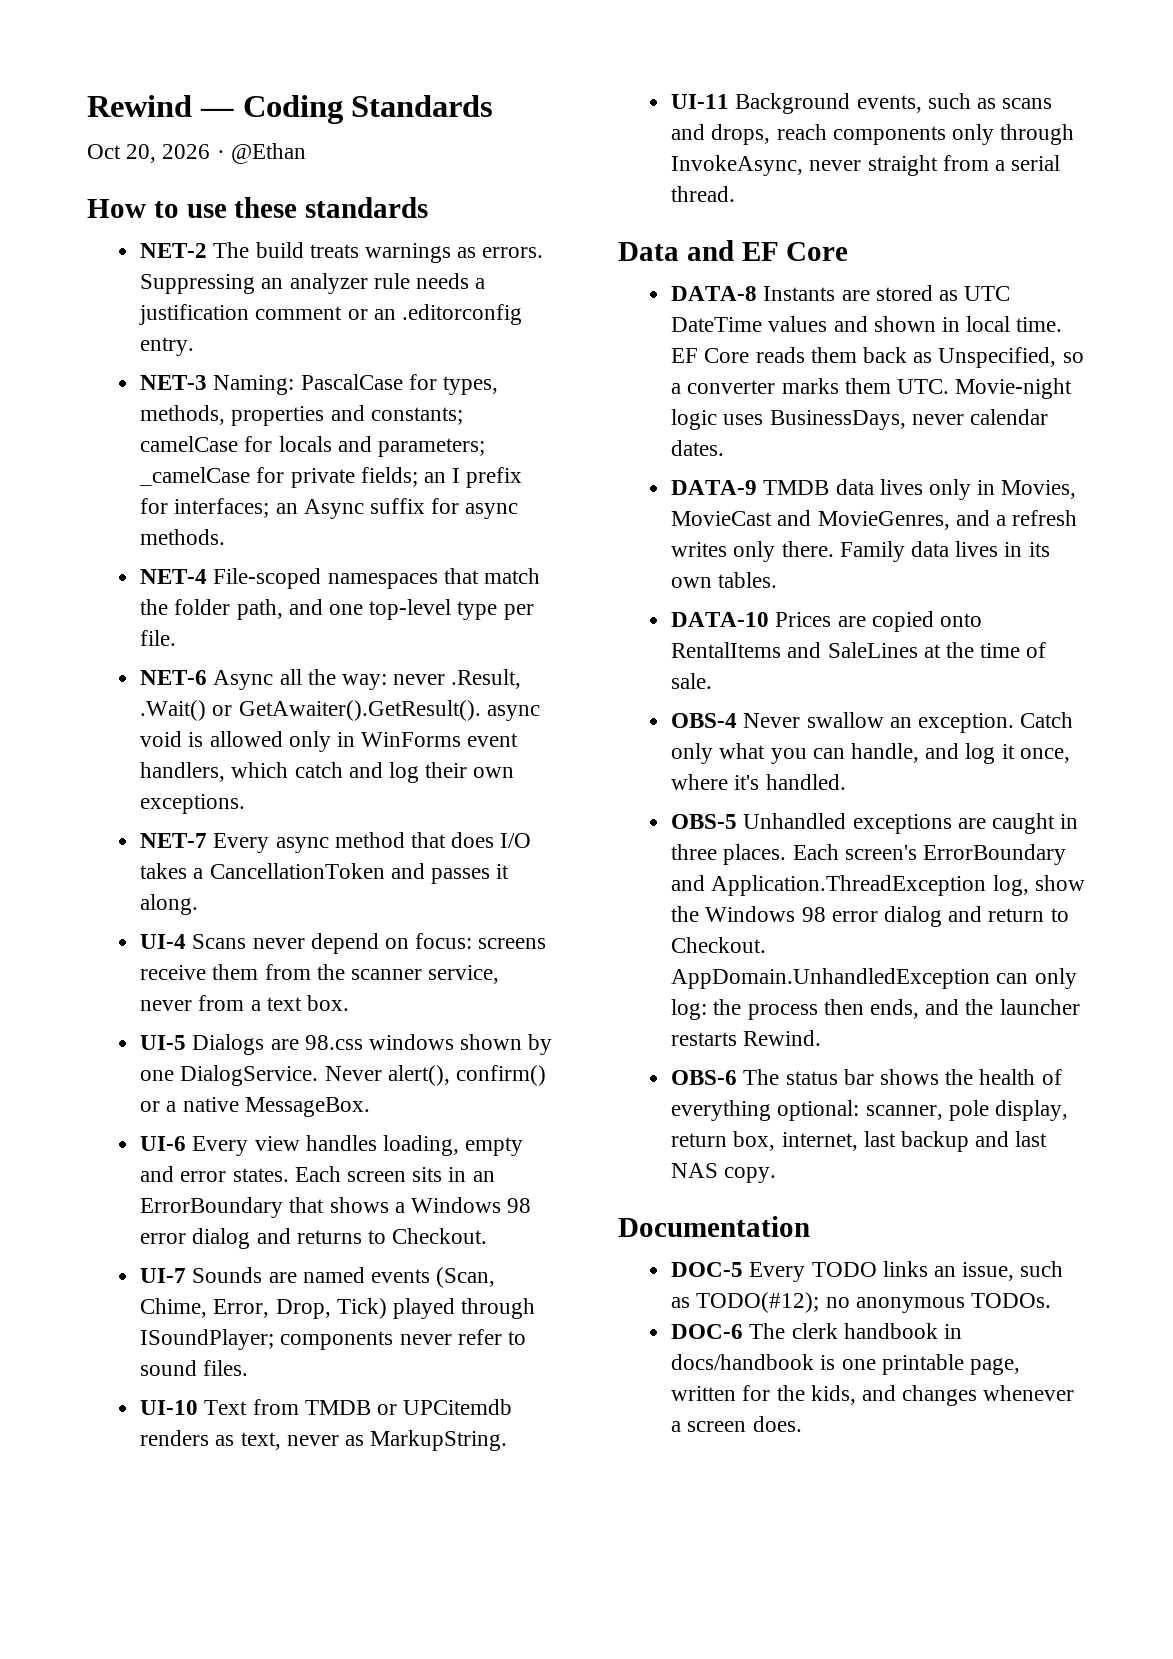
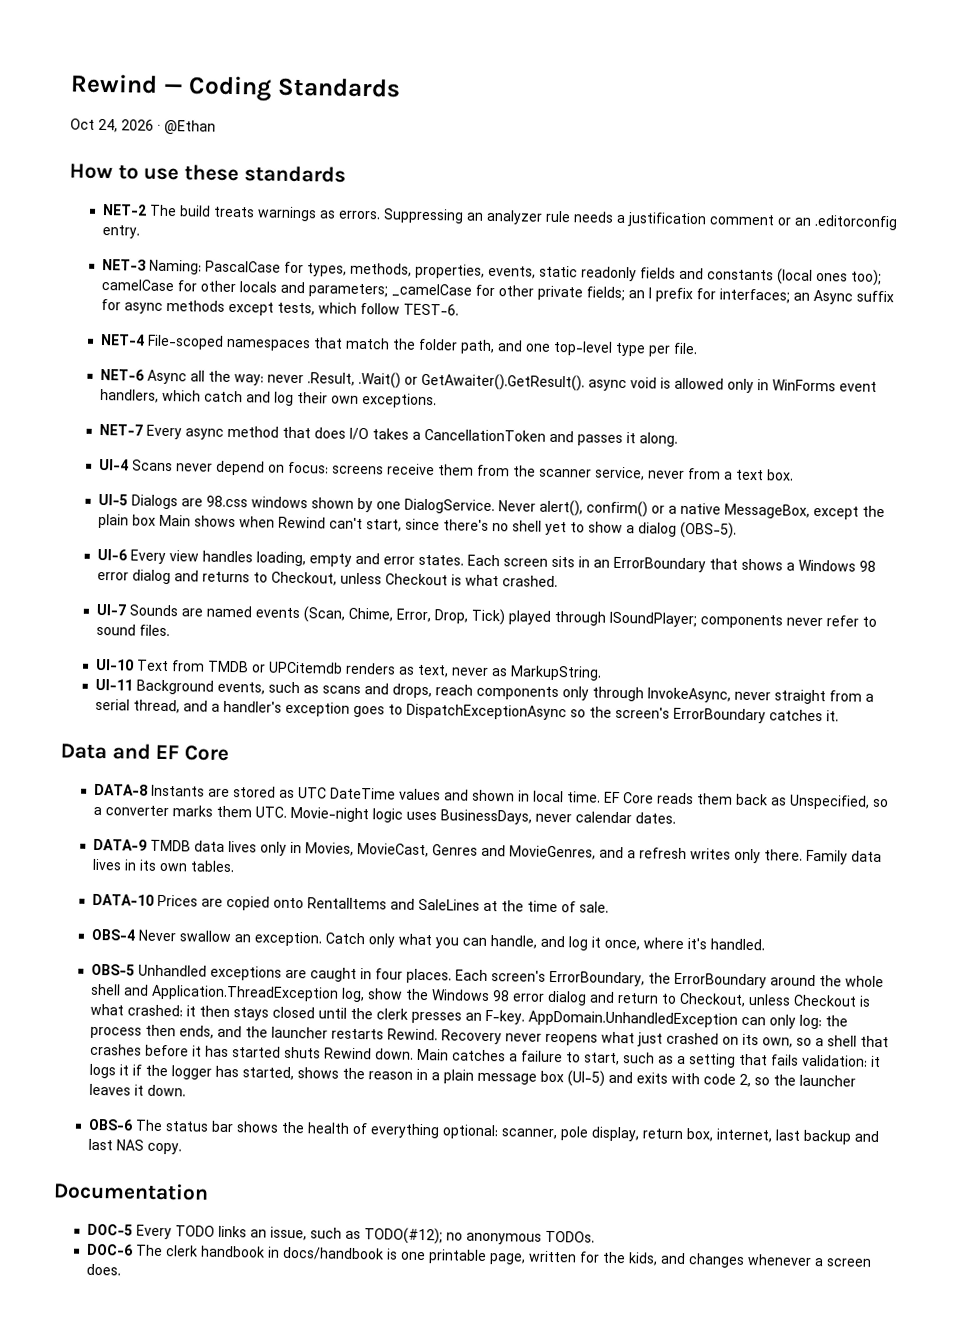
- Oct 20, 2026 · @Ethan
+ Oct 24, 2026 · @Ethan
- NET-3 Naming: PascalCase for types, methods, properties and constants; camelCase for locals and parameters; _camelCase for private fields; an I prefix for interfaces; an Async suffix for async methods.
+ NET-3 Naming: PascalCase for types, methods, properties, events, static readonly fields and constants (local ones too); camelCase for other locals and parameters; _camelCase for other private fields; an I prefix for interfaces; an Async suffix for async methods except tests, which follow TEST-6.
- Never alert(), confirm() or a native MessageBox.
+ Never alert(), confirm() or a native MessageBox, except the plain box Main shows when Rewind can't start, since there's no shell yet to show a dialog (OBS-5).
- Each screen sits in an ErrorBoundary that shows a Windows 98 error dialog and returns to Checkout.
+ Each screen sits in an ErrorBoundary that shows a Windows 98 error dialog and returns to Checkout, unless Checkout is what crashed.
- UI-11 Background events, such as scans and drops, reach components only through InvokeAsync, never straight from a serial thread.
+ UI-11 Background events, such as scans and drops, reach components only through InvokeAsync, never straight from a serial thread, and a handler's exception goes to DispatchExceptionAsync so the screen's ErrorBoundary catches it.
- DATA-9 TMDB data lives only in Movies, MovieCast and MovieGenres, and a refresh writes only there.
+ DATA-9 TMDB data lives only in Movies, MovieCast, Genres and MovieGenres, and a refresh writes only there.
- OBS-5 Unhandled exceptions are caught in three places.
+ OBS-5 Unhandled exceptions are caught in four places.
- Each screen's ErrorBoundary and Application.ThreadException log, show the Windows 98 error dialog and return to Checkout.
+ Each screen's ErrorBoundary, the ErrorBoundary around the whole shell and Application.ThreadException log, show the Windows 98 error dialog and return to Checkout, unless Checkout is what crashed: it then stays closed until the clerk presses an F-key.
+ Recovery never reopens what just crashed on its own, so a shell that crashes before it has started shuts Rewind down. Main catches a failure to start, such as a setting that fails validation: it logs it if the logger has started, shows the reason in a plain message box (UI-5) and exits with code 2, so the launcher leaves it down.

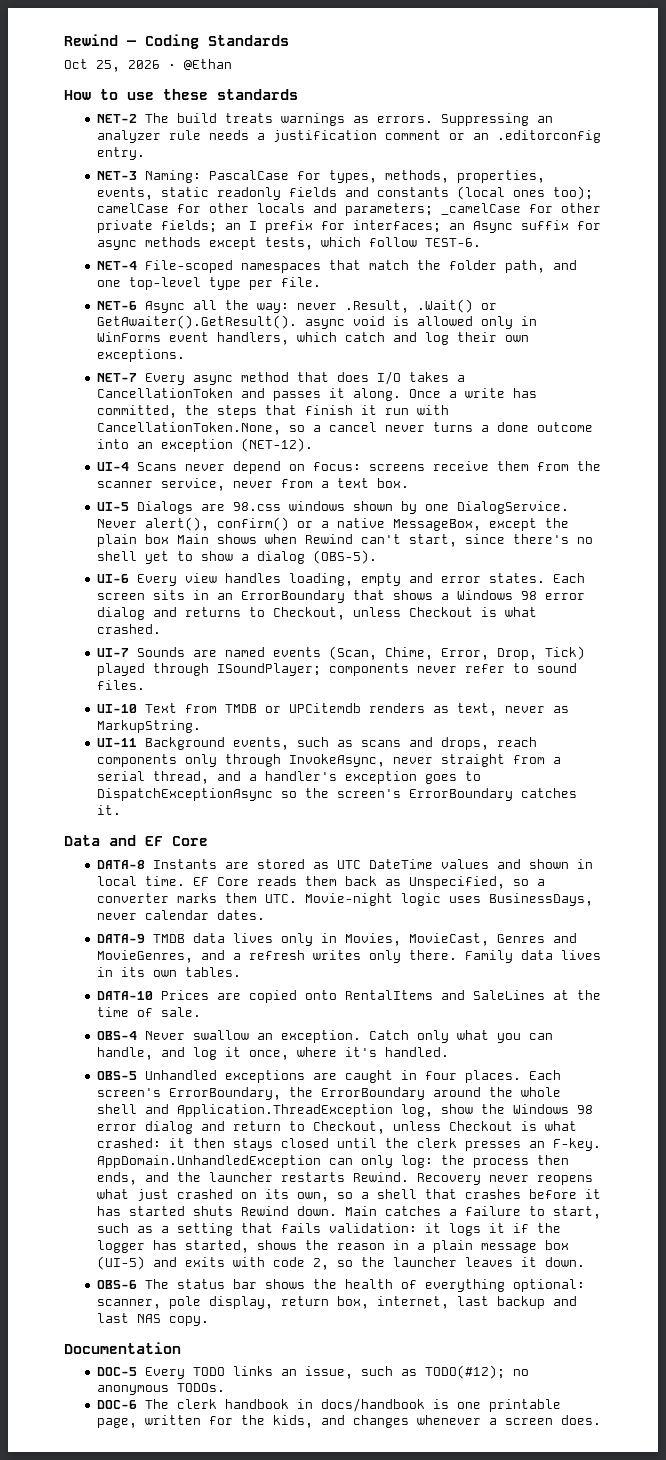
- Oct 24, 2026 · @Ethan
+ Oct 25, 2026 · @Ethan
+ Once a write has committed, the steps that finish it run with CancellationToken.None, so a cancel never turns a done outcome into an exception (NET-12).

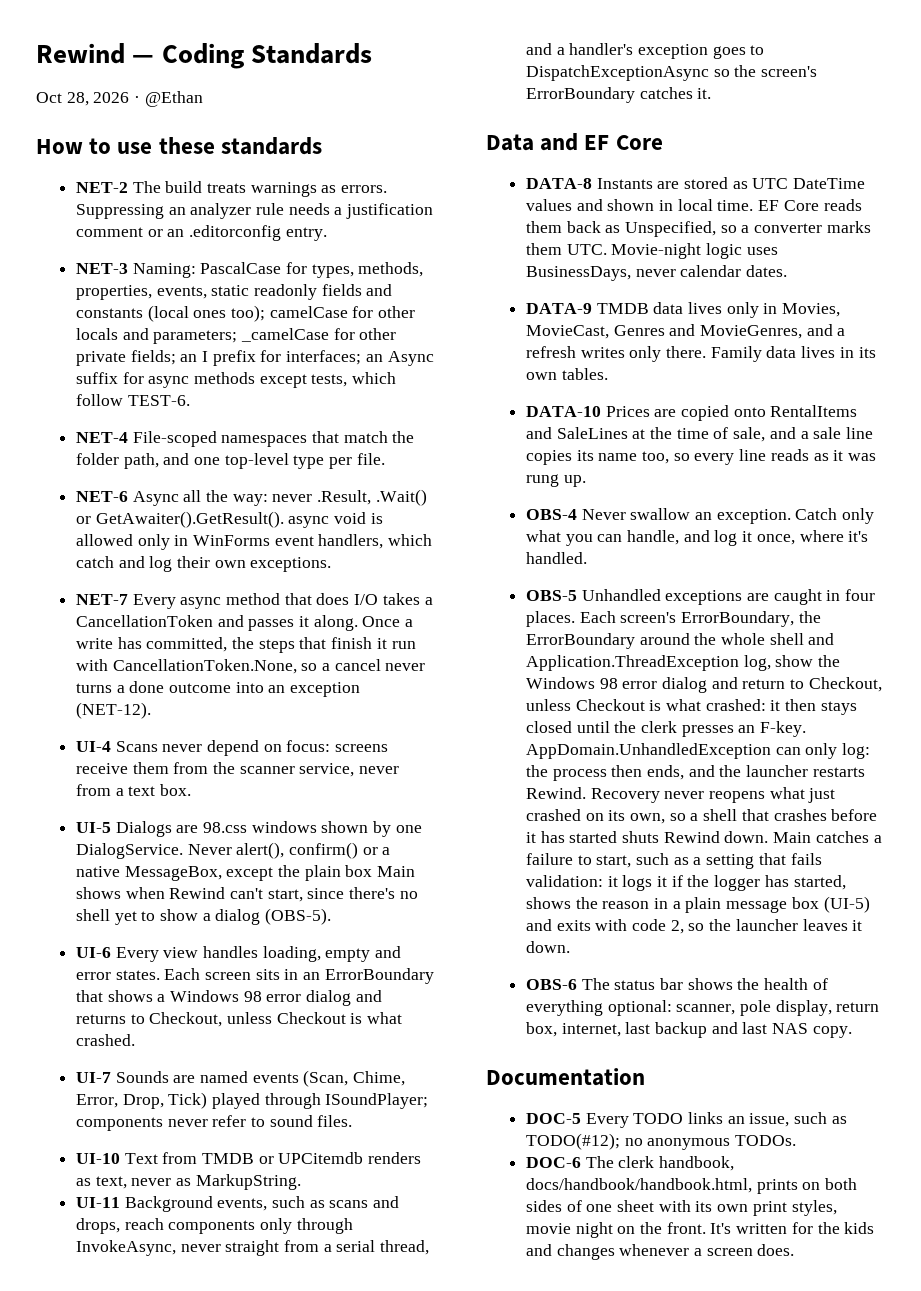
- Oct 25, 2026 · @Ethan
+ Oct 28, 2026 · @Ethan
- DATA-10 Prices are copied onto RentalItems and SaleLines at the time of sale.
+ DATA-10 Prices are copied onto RentalItems and SaleLines at the time of sale, and a sale line copies its name too, so every line reads as it was rung up.
- DOC-6 The clerk handbook in docs/handbook is one printable page, written for the kids, and changes whenever a screen does.
+ DOC-6 The clerk handbook, docs/handbook/handbook.html, prints on both sides of one sheet with its own print styles, movie night on the front. It's written for the kids and changes whenever a screen does.

